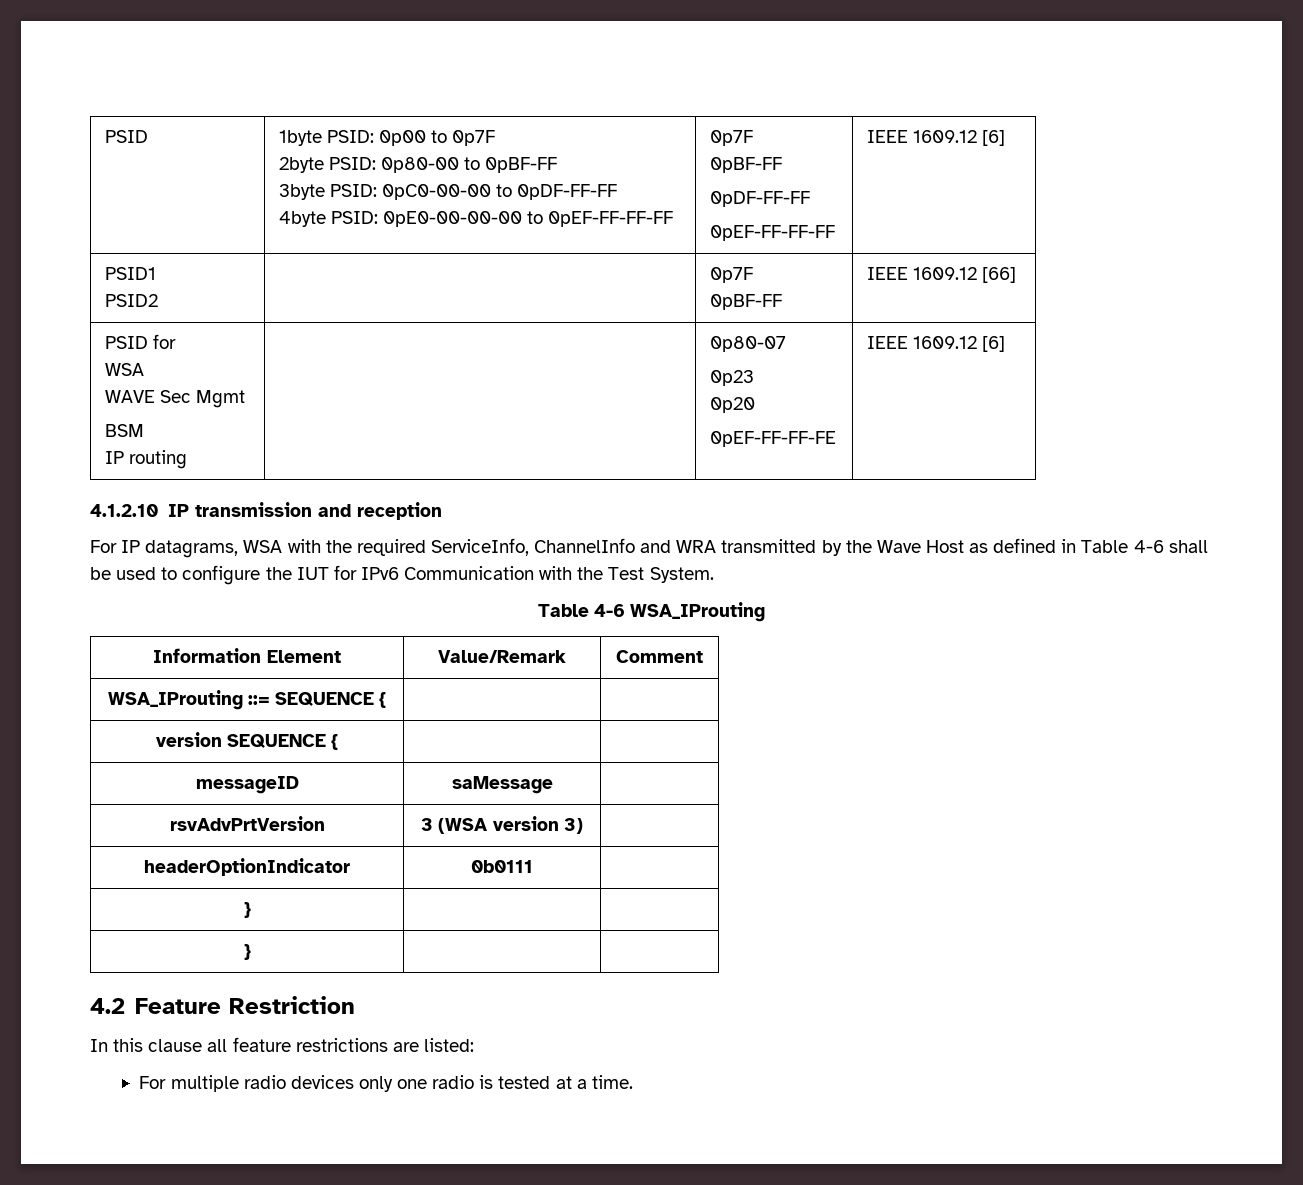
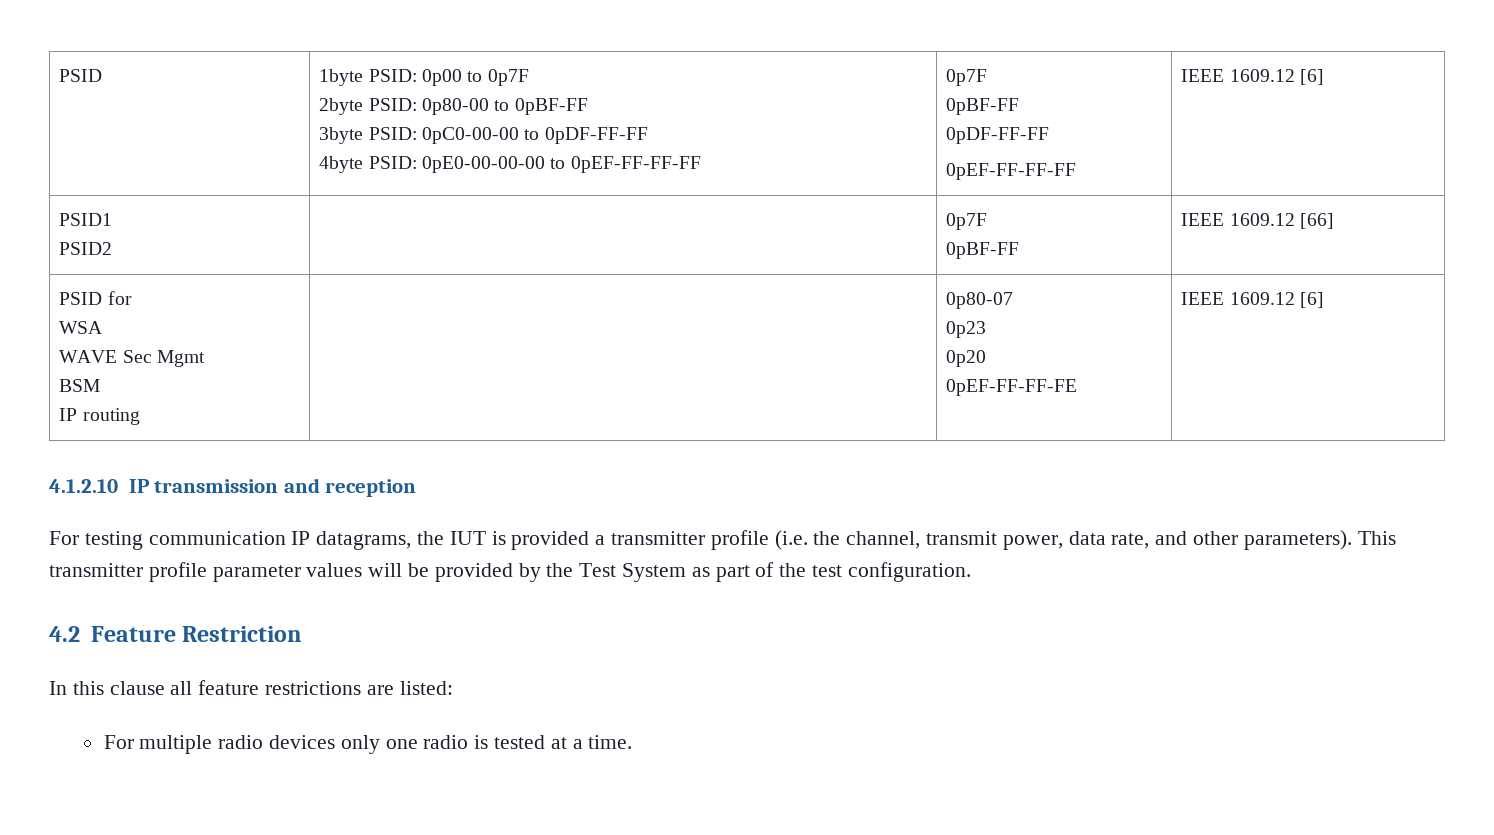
- For IP datagrams, WSA with the required ServiceInfo, ChannelInfo and WRA transmitted by the Wave Host as defined in Table 4-6 shall be used to configure the IUT for IPv6 Communication with the Test System.
- Table 4-6 WSA_IProuting
- Information Element | Value/Remark | Comment
- WSA_IProuting ::= SEQUENCE { | |
- version SEQUENCE { | |
- messageID | saMessage |
- rsvAdvPrtVersion | 3 (WSA version 3) |
- headerOptionIndicator | 0b0111 |
- } | |
- } | |
+ For testing communication IP datagrams, the IUT is provided a transmitter profile (i.e. the channel, transmit power, data rate, and other parameters). This transmitter profile parameter values will be provided by the Test System as part of the test configuration.

